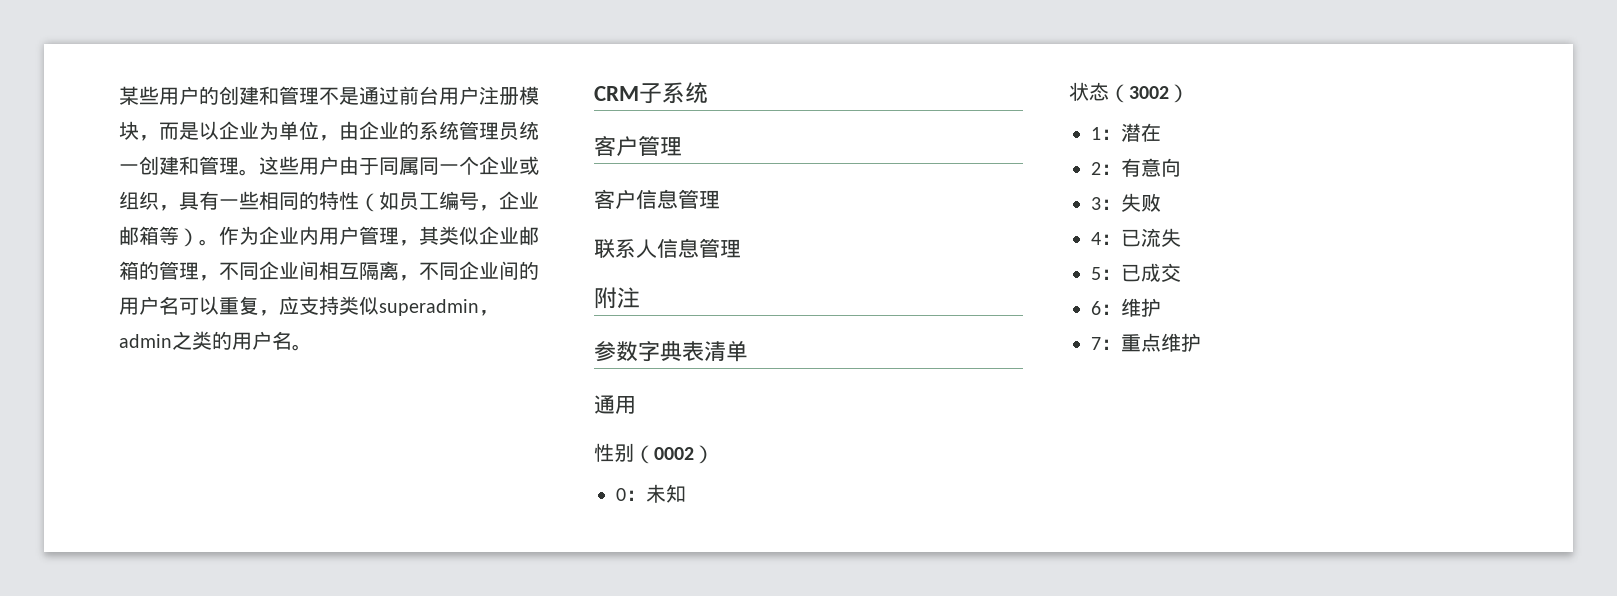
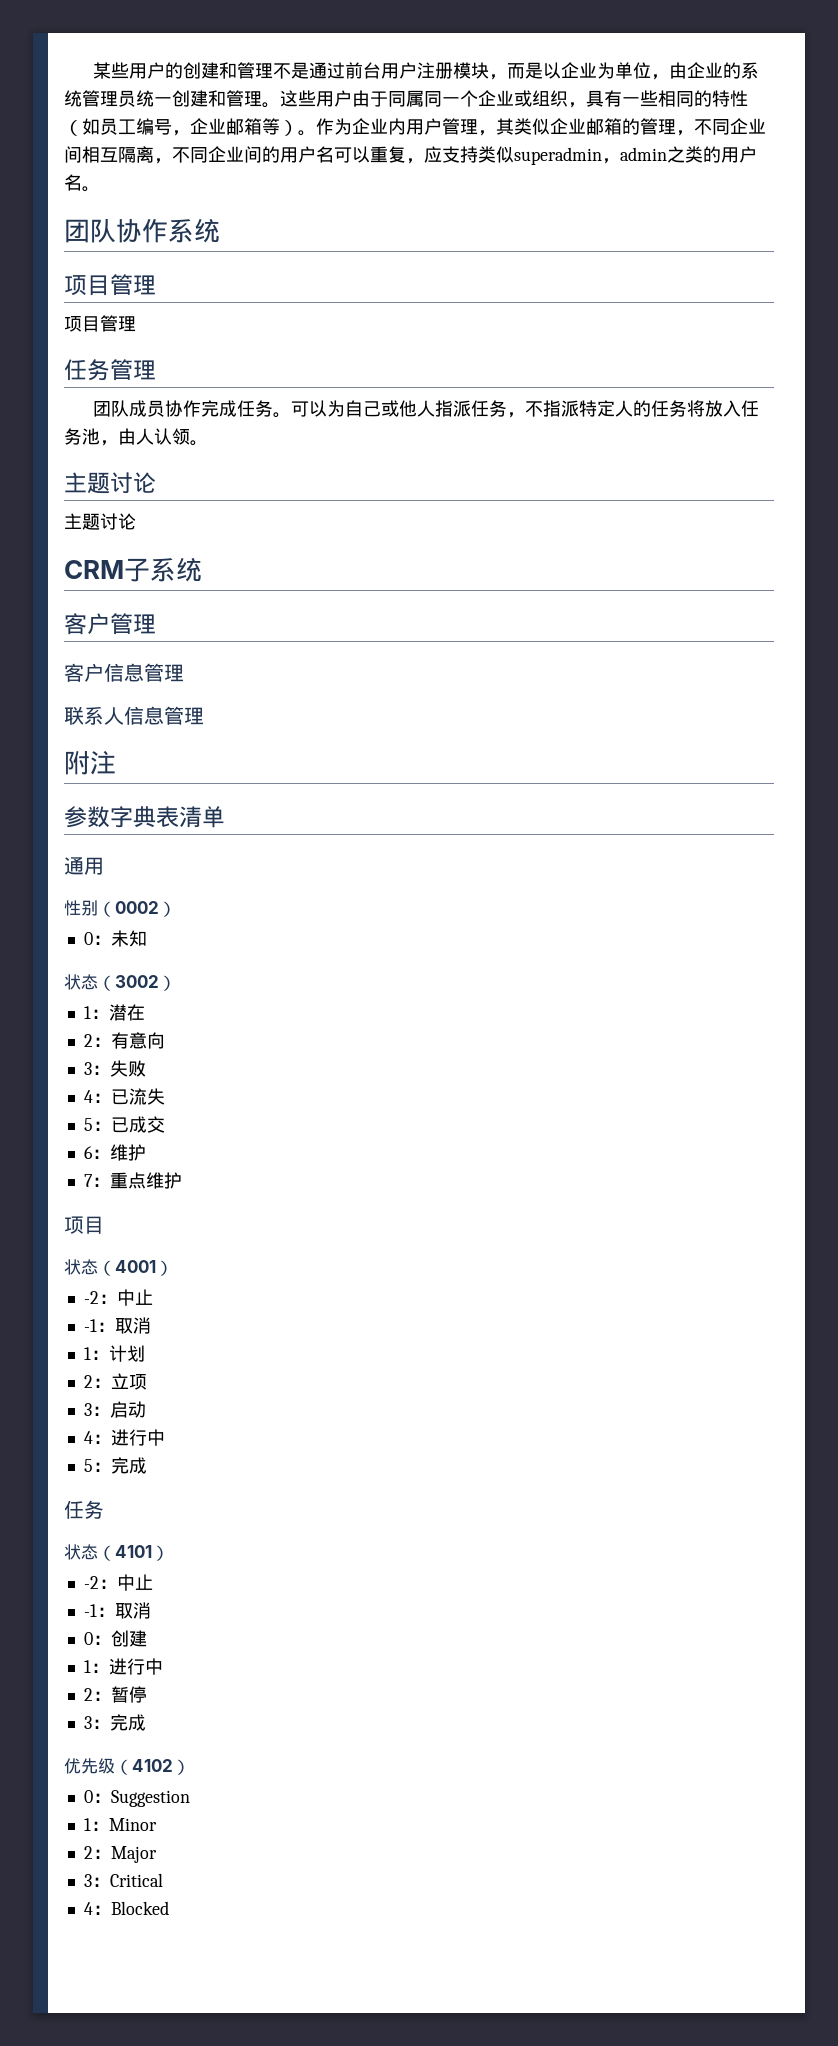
+ 团队协作系统
+ 项目管理
+ 项目管理
+ 任务管理
+ 团队成员协作完成任务。可以为自己或他人指派任务，不指派特定人的任务将放入任务池，由人认领。
+ 主题讨论
+ 主题讨论
  7：重点维护
+ 项目
+ 状态（4001）
+ -2：中止
+ -1：取消
+ 1：计划
+ 2：立项
+ 3：启动
+ 4：进行中
+ 5：完成
+ 任务
+ 状态（4101）
+ -2：中止
+ -1：取消
+ 0：创建
+ 1：进行中
+ 2：暂停
+ 3：完成
+ 优先级（4102）
+ 0：Suggestion
+ 1：Minor
+ 2：Major
+ 3：Critical
+ 4：Blocked

